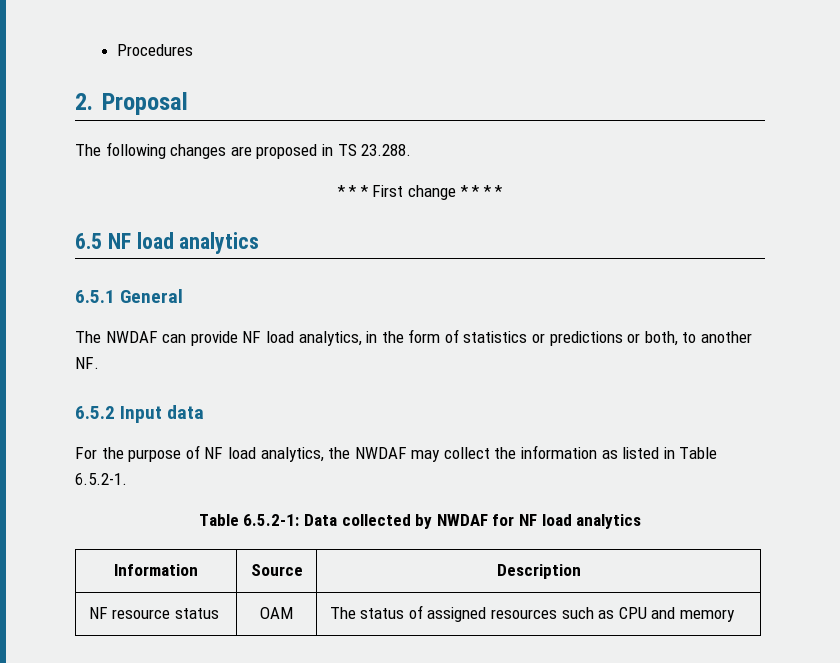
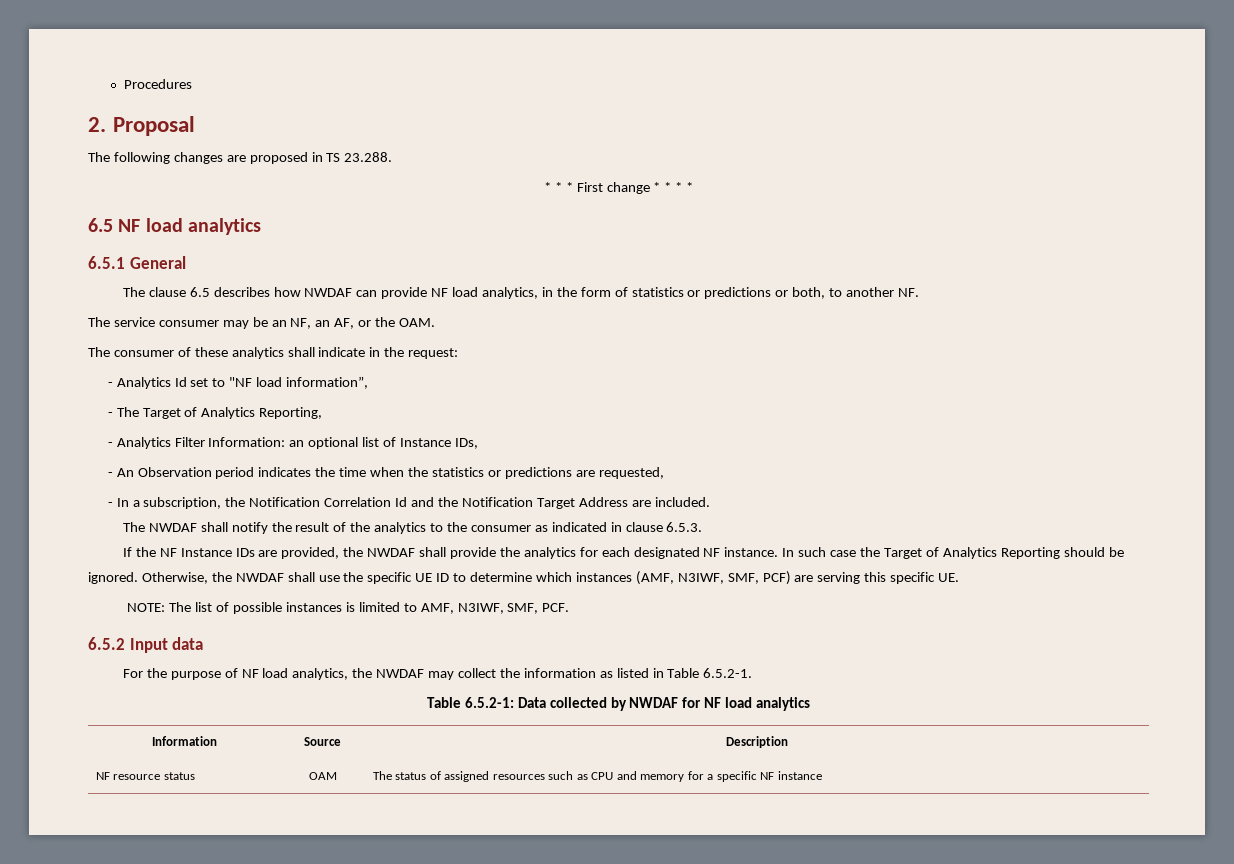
- The NWDAF can provide NF load analytics, in the form of statistics or predictions or both, to another NF.
+ The clause 6.5 describes how NWDAF can provide NF load analytics, in the form of statistics or predictions or both, to another NF.
+ The service consumer may be an NF, an AF, or the OAM.
+ The consumer of these analytics shall indicate in the request:
+ - Analytics Id set to "NF load information”,
+ - The Target of Analytics Reporting,
+ - Analytics Filter Information: an optional list of Instance IDs,
+ - An Observation period indicates the time when the statistics or predictions are requested,
+ - In a subscription, the Notification Correlation Id and the Notification Target Address are included.
+ The NWDAF shall notify the result of the analytics to the consumer as indicated in clause 6.5.3.
+ If the NF Instance IDs are provided, the NWDAF shall provide the analytics for each designated NF instance. In such case the Target of Analytics Reporting should be ignored. Otherwise, the NWDAF shall use the specific UE ID to determine which instances (AMF, N3IWF, SMF, PCF) are serving this specific UE.
+ NOTE: The list of possible instances is limited to AMF, N3IWF, SMF, PCF.
- NF resource status | OAM | The status of assigned resources such as CPU and memory
+ NF resource status | OAM | The status of assigned resources such as CPU and memory for a specific NF instance

